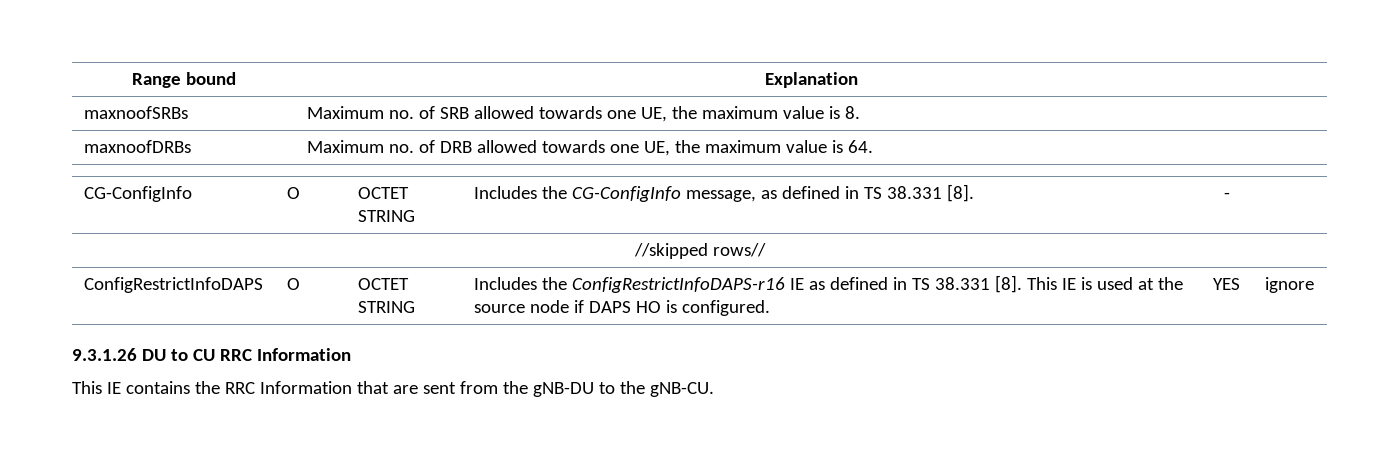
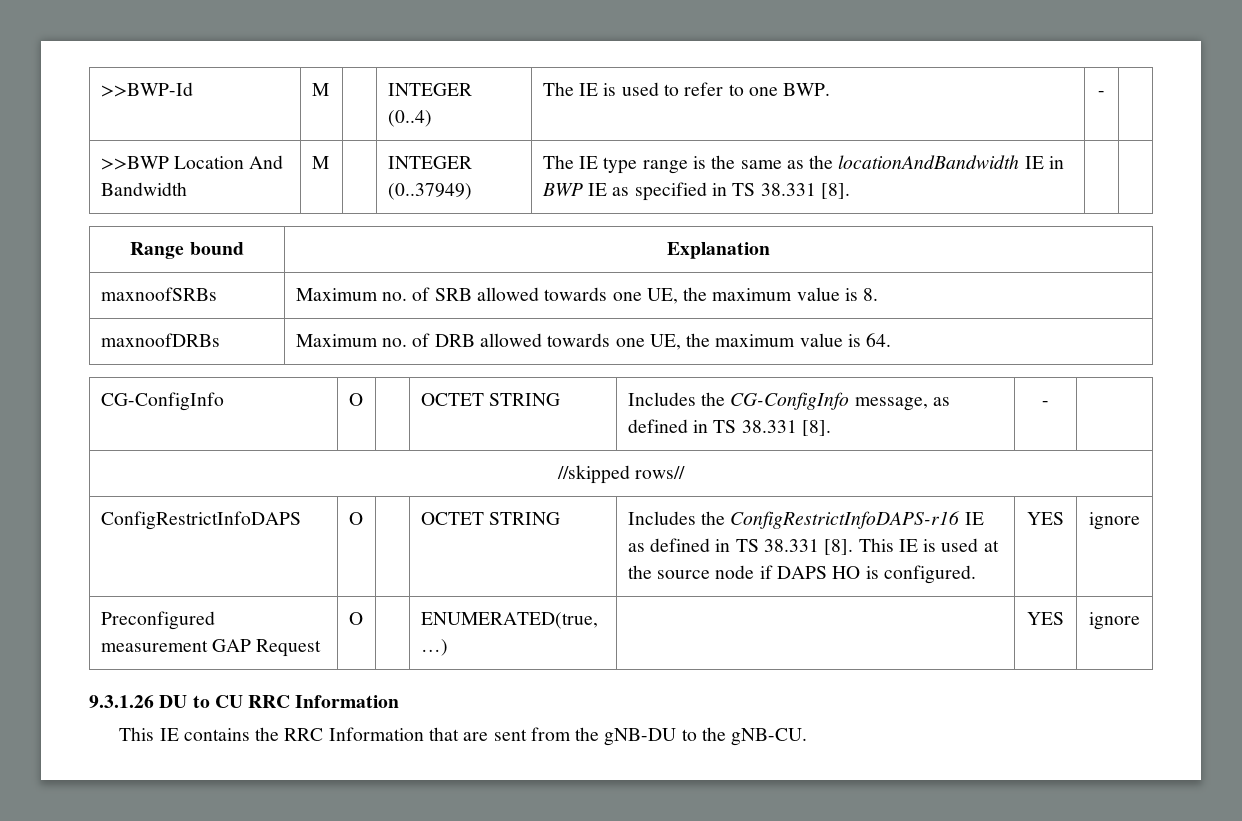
+ >>BWP-Id | M | | INTEGER (0..4) | The IE is used to refer to one BWP. | - |
+ >>BWP Location And Bandwidth | M | | INTEGER (0..37949) | The IE type range is the same as the locationAndBandwidth IE in BWP IE as specified in TS 38.331 [8]. | |
+ Preconfigured measurement GAP Request | O | | ENUMERATED(true, …) | | YES | ignore

